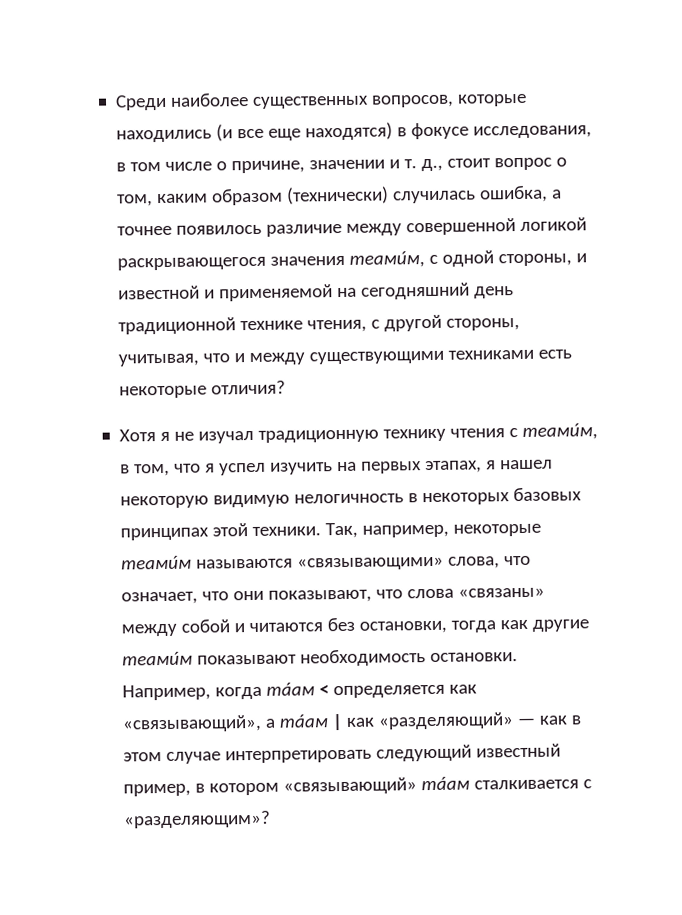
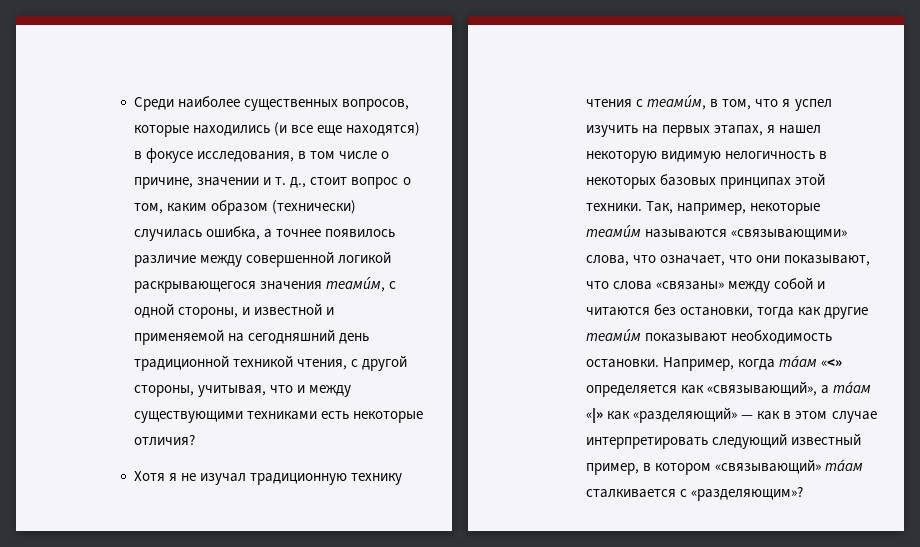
- Среди наиболее существенных вопросов, которые находились (и все еще находятся) в фокусе исследования, в том числе о причине, значении и т. д., стоит вопрос о том, каким образом (технически) случилась ошибка, а точнее появилось различие между совершенной логикой раскрывающегося значения теамúм, с одной стороны, и известной и применяемой на сегодняшний день традиционной технике чтения, с другой стороны, учитывая, что и между существующими техниками есть некоторые отличия?
+ Среди наиболее существенных вопросов, которые находились (и все еще находятся) в фокусе исследования, в том числе о причине, значении и т. д., стоит вопрос о том, каким образом (технически) случилась ошибка, а точнее появилось различие между совершенной логикой раскрывающегося значения теамúм, с одной стороны, и известной и применяемой на сегодняшний день традиционной техникой чтения, с другой стороны, учитывая, что и между существующими техниками есть некоторые отличия?
- Например, когда тáам < определяется как «связывающий», а тáам | как «разделяющий» — как в этом случае интерпретировать следующий известный пример, в котором «связывающий» тáам сталкивается с «разделяющим»?
+ Например, когда тáам «<» определяется как «связывающий», а тáам «|» как «разделяющий» — как в этом случае интерпретировать следующий известный пример, в котором «связывающий» тáам сталкивается с «разделяющим»?

